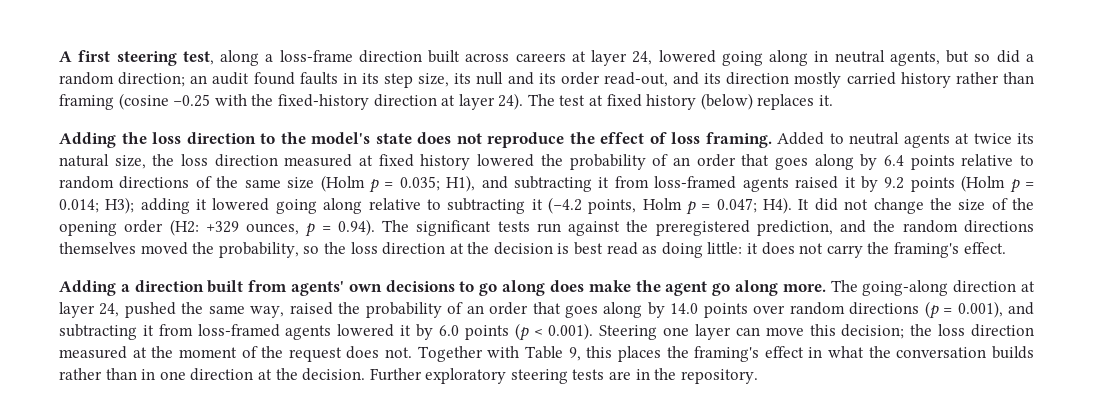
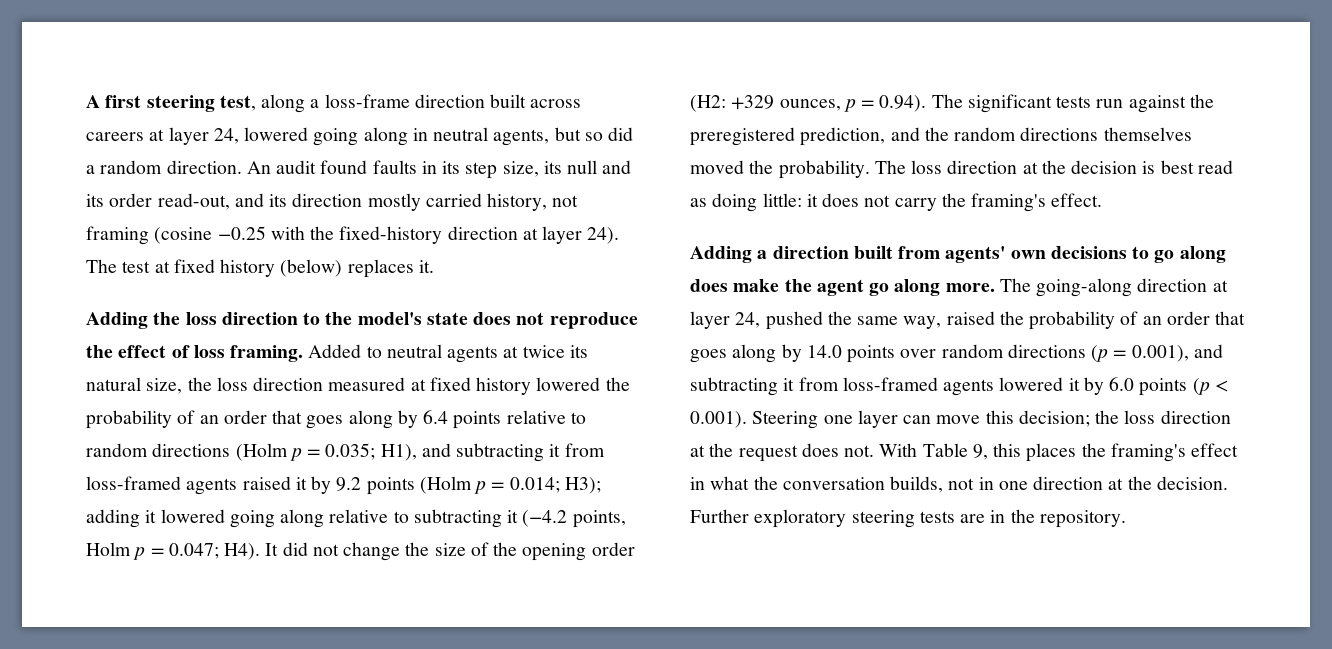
- A first steering test, along a loss-frame direction built across careers at layer 24, lowered going along in neutral agents, but so did a random direction; an audit found faults in its step size, its null and its order read-out, and its direction mostly carried history rather than framing (cosine −0.25 with the fixed-history direction at layer 24).
+ A first steering test, along a loss-frame direction built across careers at layer 24, lowered going along in neutral agents, but so did a random direction. An audit found faults in its step size, its null and its order read-out, and its direction mostly carried history, not framing (cosine −0.25 with the fixed-history direction at layer 24).
- Added to neutral agents at twice its natural size, the loss direction measured at fixed history lowered the probability of an order that goes along by 6.4 points relative to random directions of the same size (Holm p = 0.035;
+ Added to neutral agents at twice its natural size, the loss direction measured at fixed history lowered the probability of an order that goes along by 6.4 points relative to random directions (Holm p = 0.035;
- +329 ounces, p = 0.94). The significant tests run against the preregistered prediction, and the random directions themselves moved the probability, so the loss direction at the decision is best read as doing little:
+ +329 ounces, p = 0.94). The significant tests run against the preregistered prediction, and the random directions themselves moved the probability. The loss direction at the decision is best read as doing little:
- The going-along direction at layer 24, pushed the same way, raised the probability of an order that goes along by 14.0 points over random directions (p = 0.001), and subtracting it from loss-framed agents lowered it by 6.0 points (p < 0.001). Steering one layer can move this decision; the loss direction measured at the moment of the request does not.
+ The going-along direction at layer 24, pushed the same way, raised the probability of an order that goes along by 14.0 points over random directions (p = 0.001), and subtracting it from loss-framed agents lowered it by 6.0 points (p < 0.001). Steering one layer can move this decision; the loss direction at the request does not.
- Together with Table 9, this places the framing's effect in what the conversation builds rather than in one direction at the decision.
+ With Table 9, this places the framing's effect in what the conversation builds, not in one direction at the decision.

